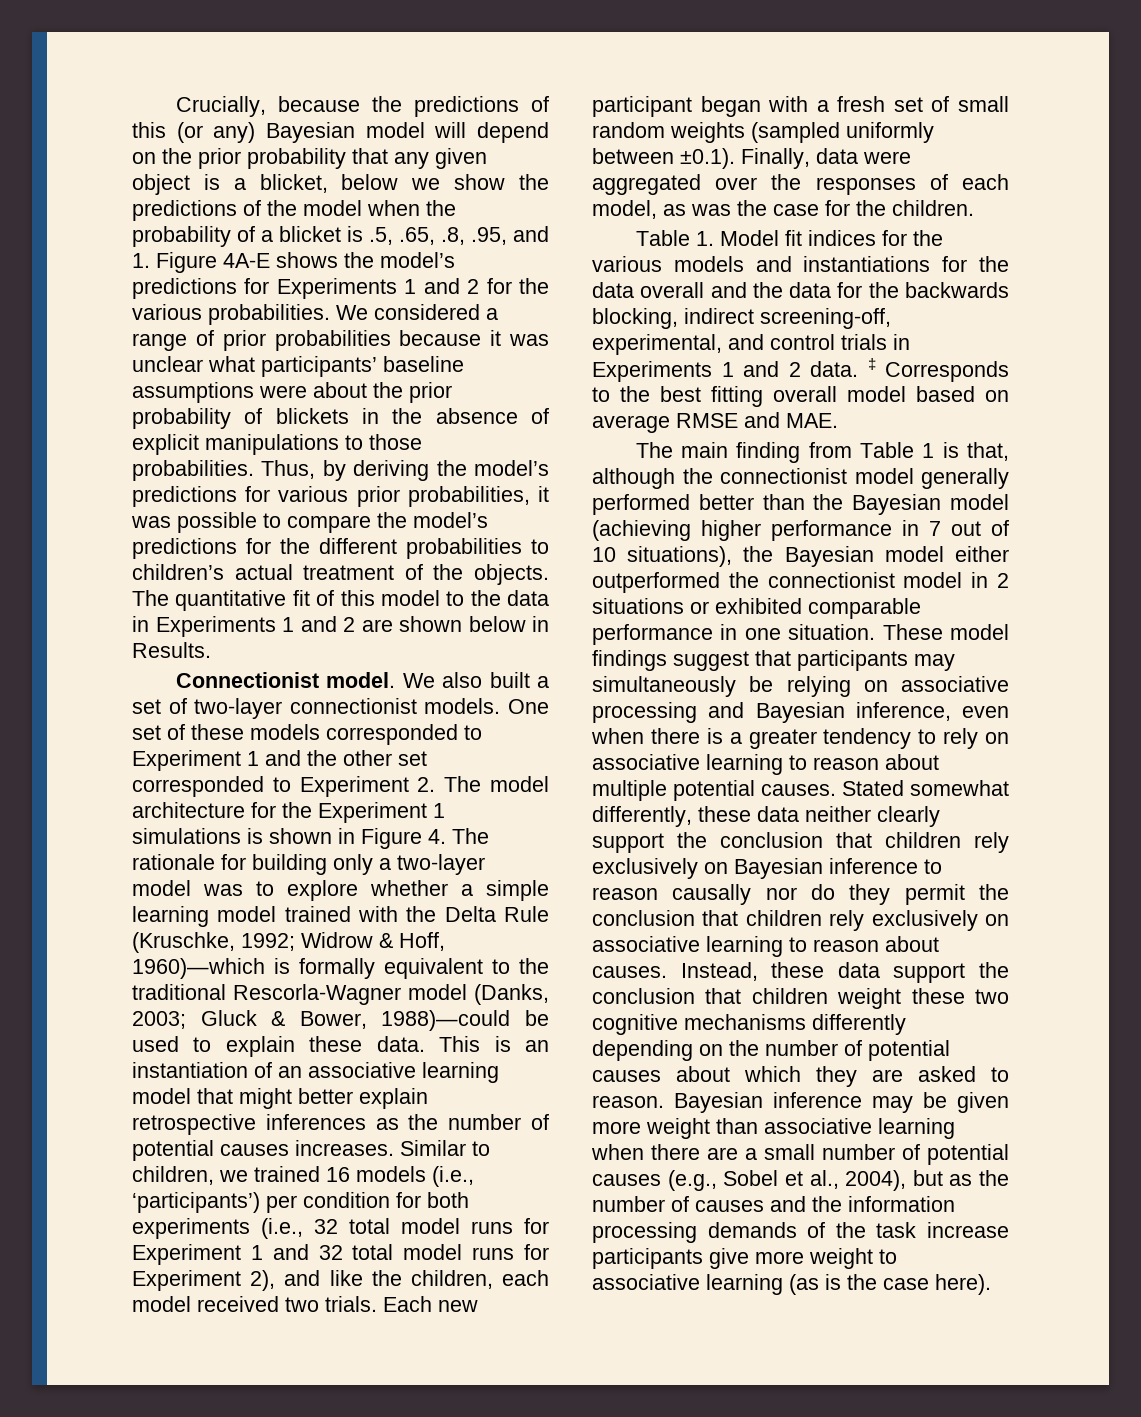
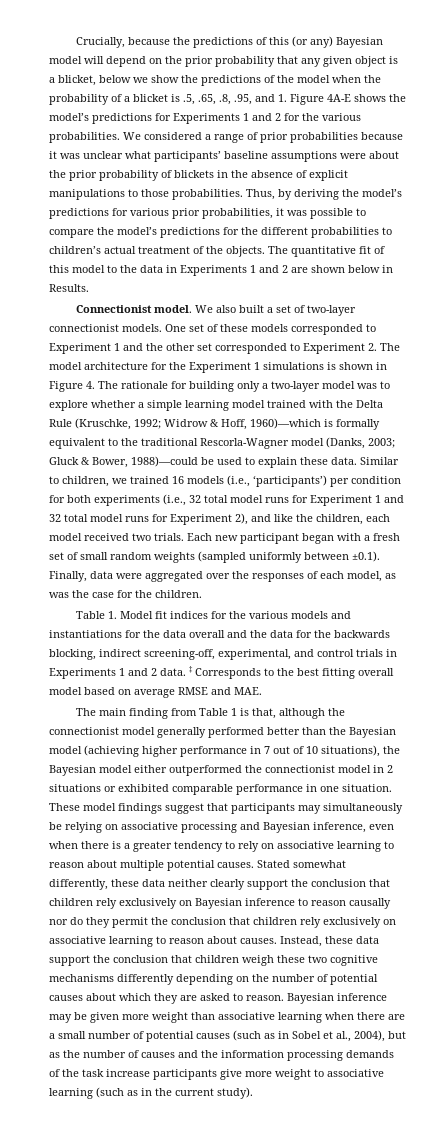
- This is an instantiation of an associative learning model that might better explain retrospective inferences as the number of potential causes increases.
- Instead, these data support the conclusion that children weight these two cognitive mechanisms differently depending on the number of potential causes about which they are asked to reason.
+ Instead, these data support the conclusion that children weigh these two cognitive mechanisms differently depending on the number of potential causes about which they are asked to reason.
- Bayesian inference may be given more weight than associative learning when there are a small number of potential causes (e.g., Sobel et al., 2004), but as the number of causes and the information processing demands of the task increase participants give more weight to associative learning (as is the case here).
+ Bayesian inference may be given more weight than associative learning when there are a small number of potential causes (such as in Sobel et al., 2004), but as the number of causes and the information processing demands of the task increase participants give more weight to associative learning (such as in the current study).

